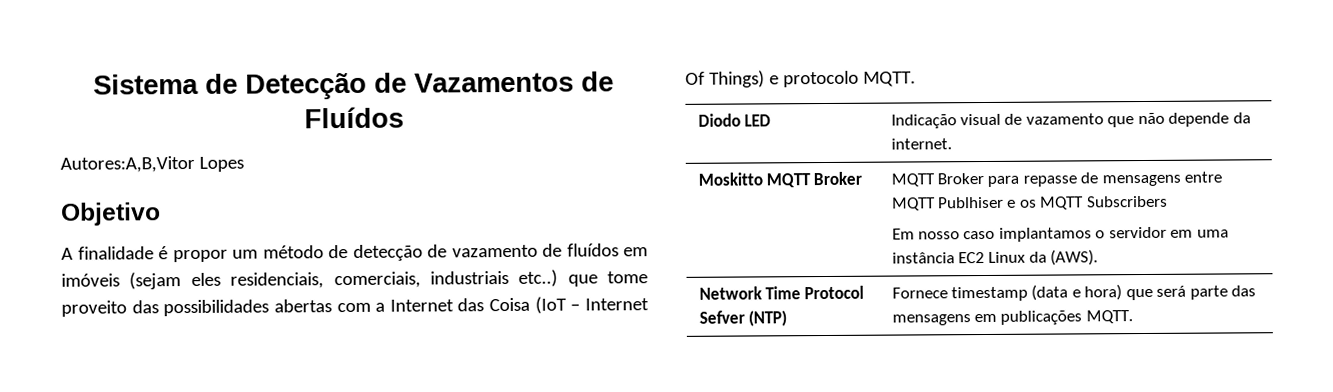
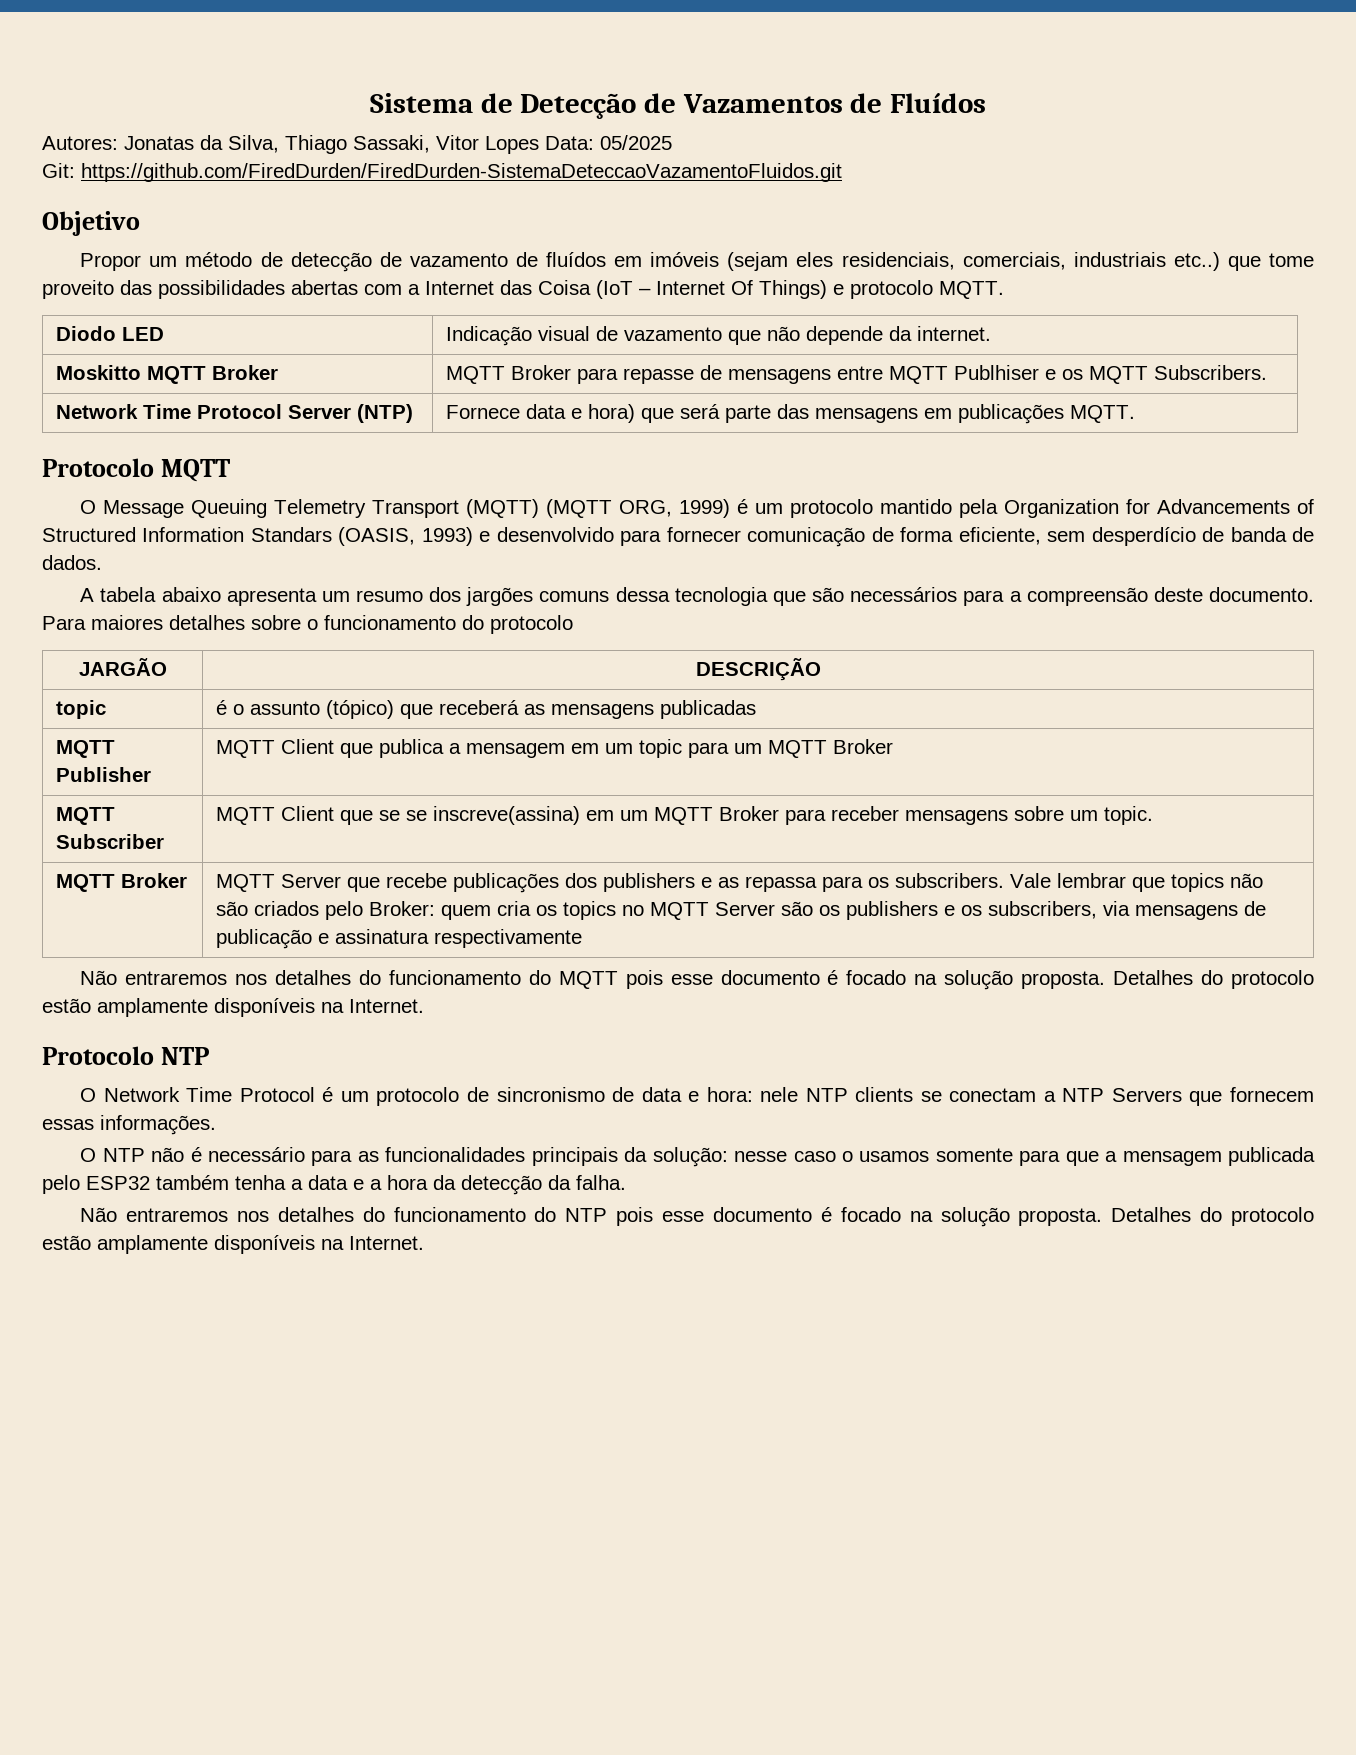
- Autores:A,B,Vitor Lopes
+ Autores: Jonatas da Silva, Thiago Sassaki, Vitor Lopes Data: 05/2025
+ Git: https://github.com/FiredDurden/FiredDurden-SistemaDeteccaoVazamentoFluidos.git
  Objetivo
- A finalidade é propor um método de detecção de vazamento de fluídos em imóveis (sejam eles residenciais, comerciais, industriais etc..) que tome proveito das possibilidades abertas com a Internet das Coisa (IoT – Internet Of Things) e protocolo MQTT.
+ Propor um método de detecção de vazamento de fluídos em imóveis (sejam eles residenciais, comerciais, industriais etc..) que tome proveito das possibilidades abertas com a Internet das Coisa (IoT – Internet Of Things) e protocolo MQTT.
- Moskitto MQTT Broker | MQTT Broker para repasse de mensagens entre MQTT Publhiser e os MQTT Subscribers
- Em nosso caso implantamos o servidor em uma instância EC2 Linux da (AWS).
- Network Time Protocol Sefver (NTP) | Fornece timestamp (data e hora) que será parte das mensagens em publicações MQTT.
+ Moskitto MQTT Broker | MQTT Broker para repasse de mensagens entre MQTT Publhiser e os MQTT Subscribers.
+ Network Time Protocol Server (NTP) | Fornece data e hora) que será parte das mensagens em publicações MQTT.
+ Protocolo MQTT
+ O Message Queuing Telemetry Transport (MQTT) (MQTT ORG, 1999) é um protocolo mantido pela Organization for Advancements of Structured Information Standars (OASIS, 1993) e desenvolvido para fornecer comunicação de forma eficiente, sem desperdício de banda de dados.
+ A tabela abaixo apresenta um resumo dos jargões comuns dessa tecnologia que são necessários para a compreensão deste documento. Para maiores detalhes sobre o funcionamento do protocolo
+ JARGÃO | DESCRIÇÃO
+ topic | é o assunto (tópico) que receberá as mensagens publicadas
+ MQTT Publisher | MQTT Client que publica a mensagem em um topic para um MQTT Broker
+ MQTT Subscriber | MQTT Client que se se inscreve(assina) em um MQTT Broker para receber mensagens sobre um topic.
+ MQTT Broker | MQTT Server que recebe publicações dos publishers e as repassa para os subscribers. Vale lembrar que topics não são criados pelo Broker: quem cria os topics no MQTT Server são os publishers e os subscribers, via mensagens de publicação e assinatura respectivamente
+ Não entraremos nos detalhes do funcionamento do MQTT pois esse documento é focado na solução proposta. Detalhes do protocolo estão amplamente disponíveis na Internet.
+ Protocolo NTP
+ O Network Time Protocol é um protocolo de sincronismo de data e hora: nele NTP clients se conectam a NTP Servers que fornecem essas informações.
+ O NTP não é necessário para as funcionalidades principais da solução: nesse caso o usamos somente para que a mensagem publicada pelo ESP32 também tenha a data e a hora da detecção da falha.
+ Não entraremos nos detalhes do funcionamento do NTP pois esse documento é focado na solução proposta. Detalhes do protocolo estão amplamente disponíveis na Internet.

